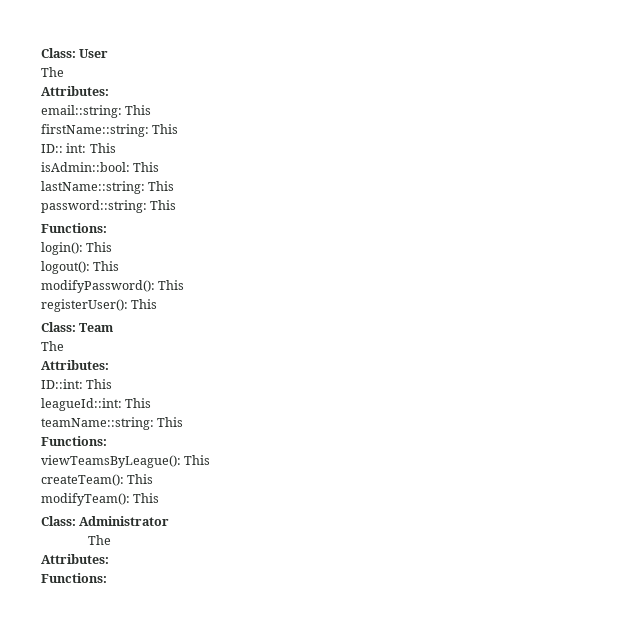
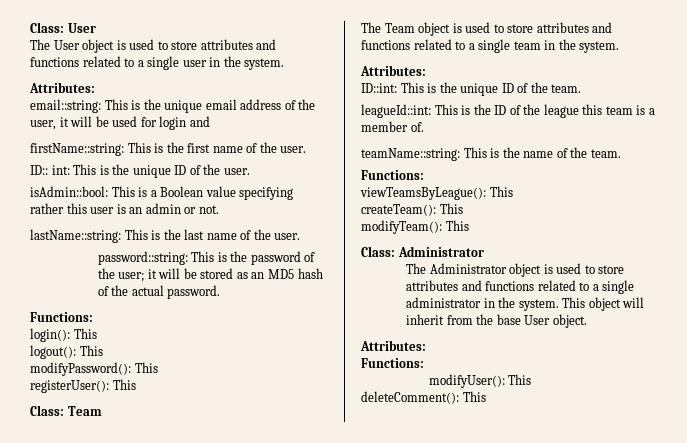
  Class: User
- The
+ The User object is used to store attributes and functions related to a single user in the system.
  Attributes:
- email::string: This
- firstName::string: This
- ID:: int: This
- isAdmin::bool: This
- lastName::string: This
- password::string: This
+ email::string: This is the unique email address of the user, it will be used for login and
+ firstName::string: This is the first name of the user.
+ ID:: int: This is the unique ID of the user.
+ isAdmin::bool: This is a Boolean value specifying rather this user is an admin or not.
+ lastName::string: This is the last name of the user.
+ password::string: This is the password of the user; it will be stored as an MD5 hash of the actual password.
  Class: Team
- The
+ The Team object is used to store attributes and functions related to a single team in the system.
  Attributes:
- ID::int: This
- leagueId::int: This
- teamName::string: This
+ ID::int: This is the unique ID of the team.
+ leagueId::int: This is the ID of the league this team is a member of.
+ teamName::string: This is the name of the team.
  Class: Administrator
- The
+ The Administrator object is used to store attributes and functions related to a single administrator in the system. This object will inherit from the base User object.
  Attributes:
  Functions:
+ modifyUser(): This
+ deleteComment(): This

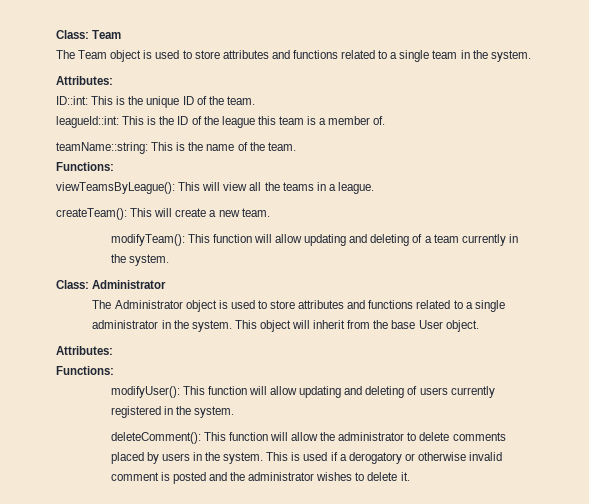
- Class: User
- The User object is used to store attributes and functions related to a single user in the system.
- Attributes:
- email::string: This is the unique email address of the user, it will be used for login and
- firstName::string: This is the first name of the user.
- ID:: int: This is the unique ID of the user.
- isAdmin::bool: This is a Boolean value specifying rather this user is an admin or not.
- lastName::string: This is the last name of the user.
- password::string: This is the password of the user; it will be stored as an MD5 hash of the actual password.
- Functions:
- login(): This
- logout(): This
- modifyPassword(): This
- registerUser(): This
- viewTeamsByLeague(): This
- createTeam(): This
- modifyTeam(): This
+ viewTeamsByLeague(): This will view all the teams in a league.
+ createTeam(): This will create a new team.
+ modifyTeam(): This function will allow updating and deleting of a team currently in the system.
- modifyUser(): This
- deleteComment(): This
+ modifyUser(): This function will allow updating and deleting of users currently registered in the system.
+ deleteComment(): This function will allow the administrator to delete comments placed by users in the system. This is used if a derogatory or otherwise invalid comment is posted and the administrator wishes to delete it.

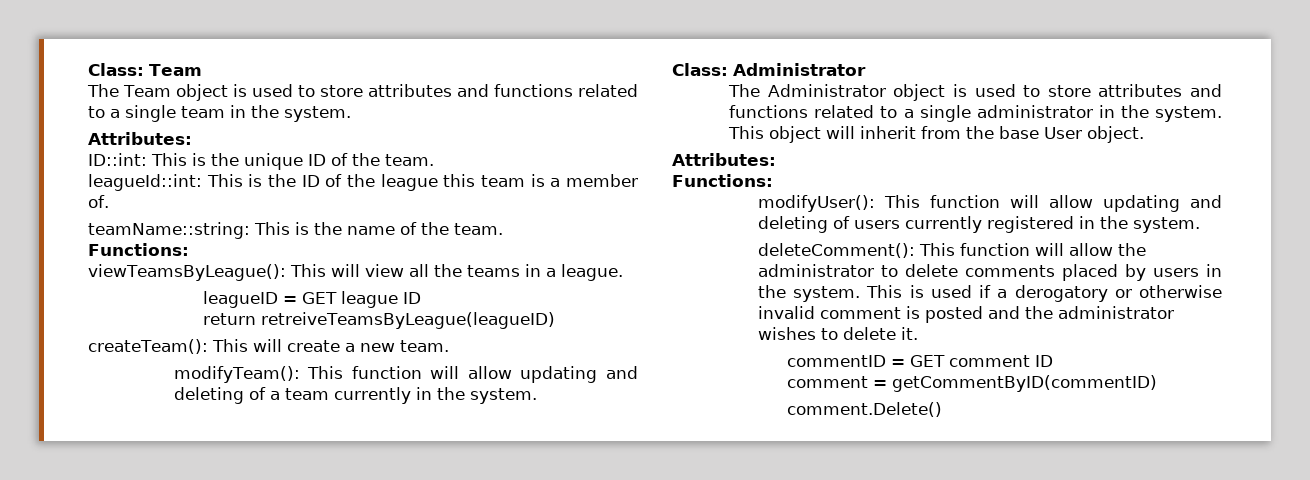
+ leagueID = GET league ID
+ return retreiveTeamsByLeague(leagueID)
+ commentID = GET comment ID
+ comment = getCommentByID(commentID)
+ comment.Delete()

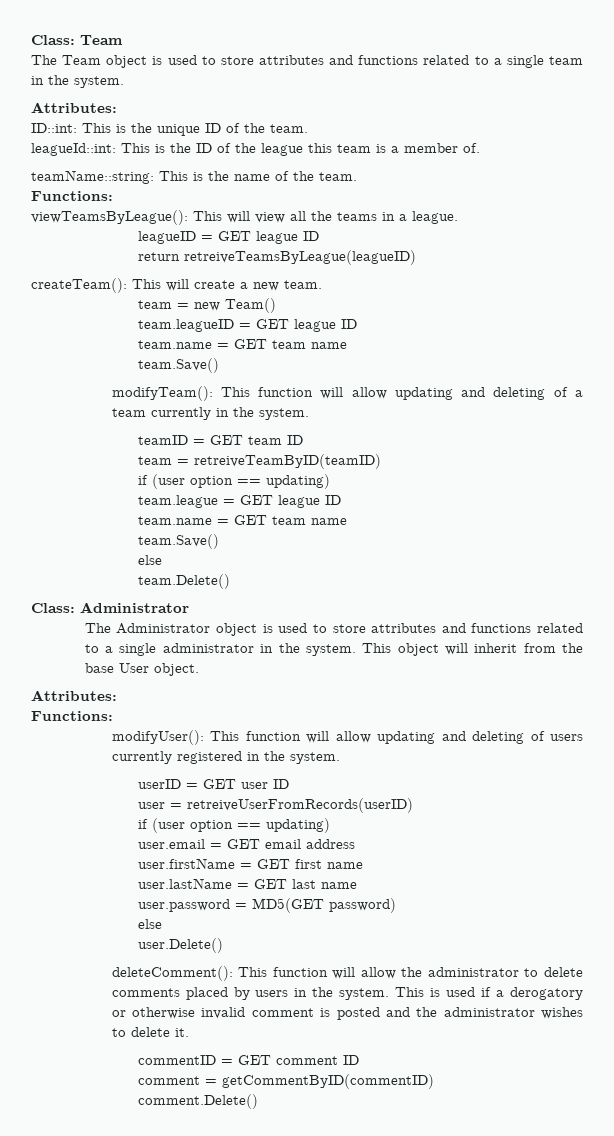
+ team = new Team()
+ team.leagueID = GET league ID
+ team.name = GET team name
+ team.Save()
+ teamID = GET team ID
+ team = retreiveTeamByID(teamID)
+ if (user option == updating)
+ team.league = GET league ID
+ team.name = GET team name
+ team.Save()
+ else
+ team.Delete()
+ userID = GET user ID
+ user = retreiveUserFromRecords(userID)
+ if (user option == updating)
+ user.email = GET email address
+ user.firstName = GET first name
+ user.lastName = GET last name
+ user.password = MD5(GET password)
+ else
+ user.Delete()

